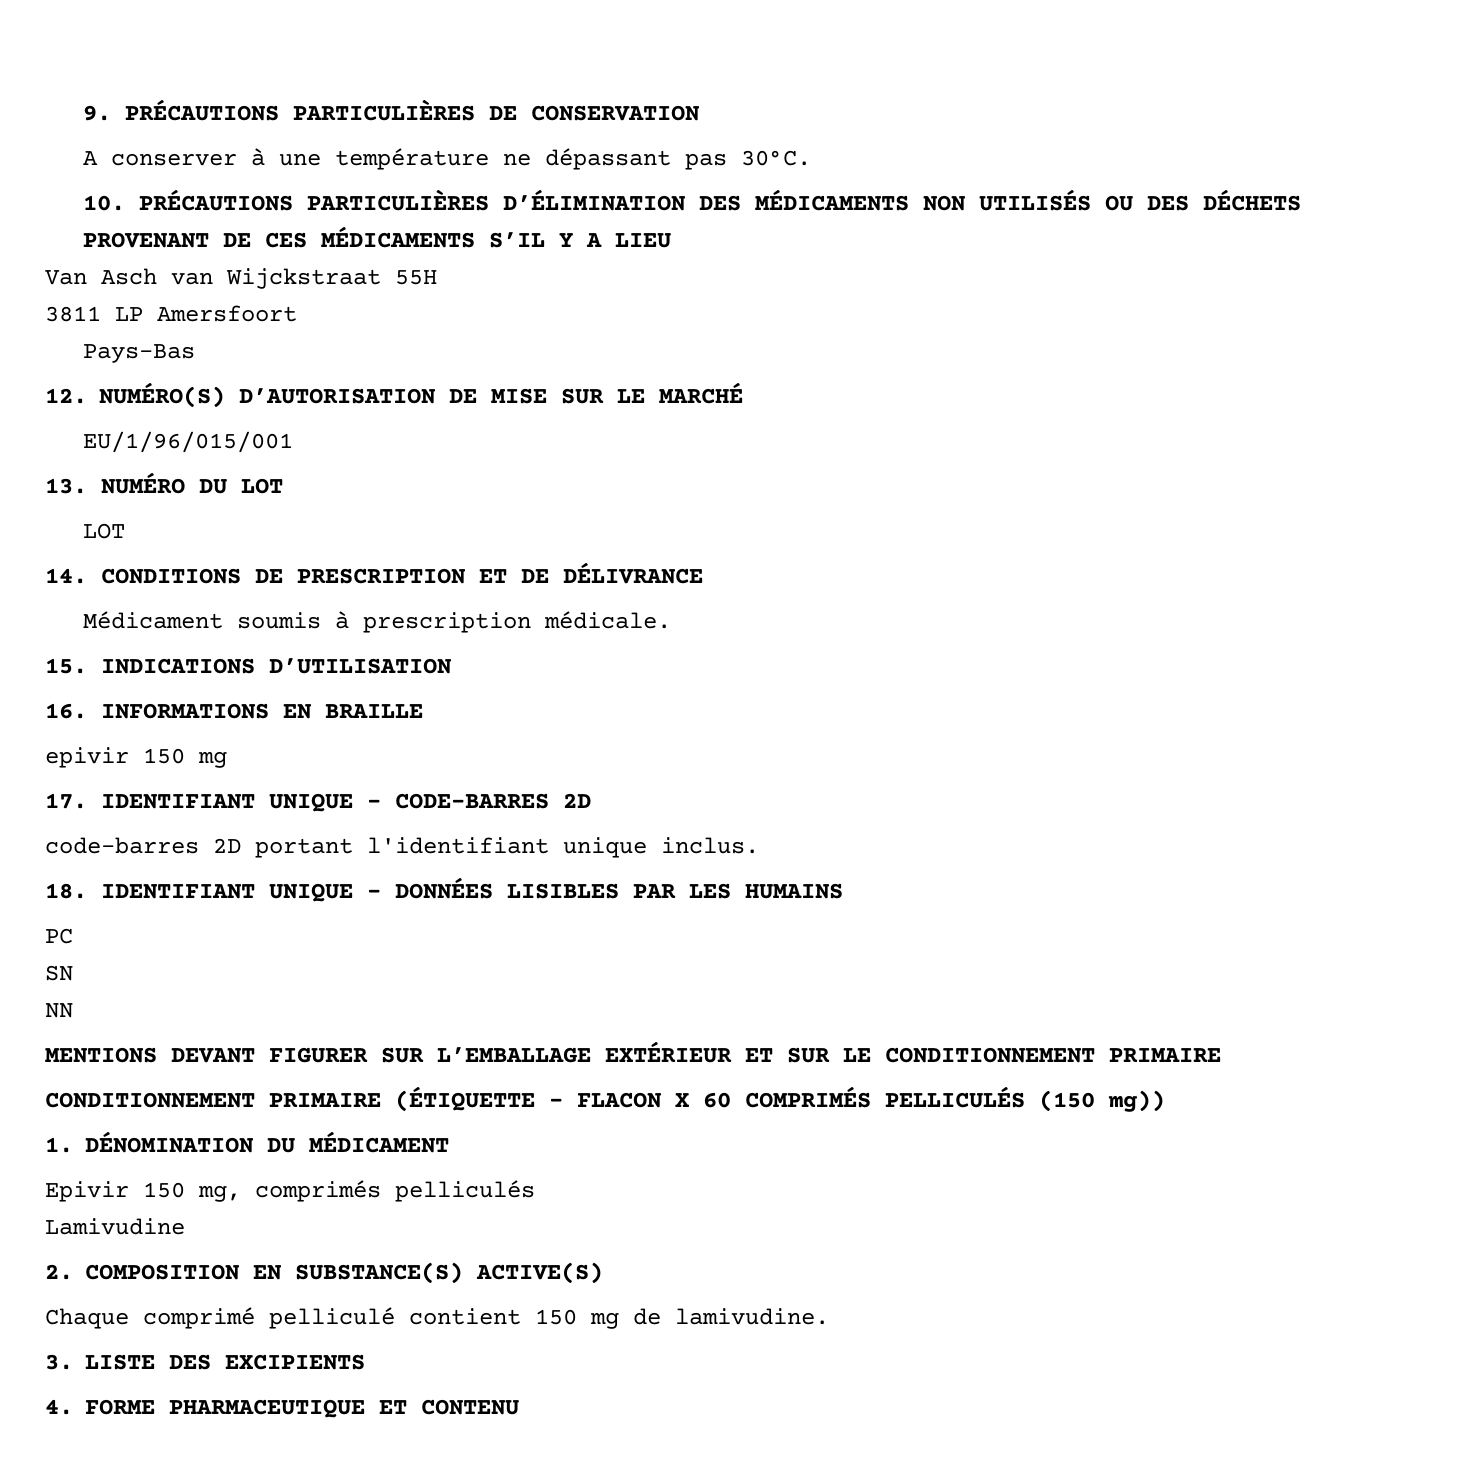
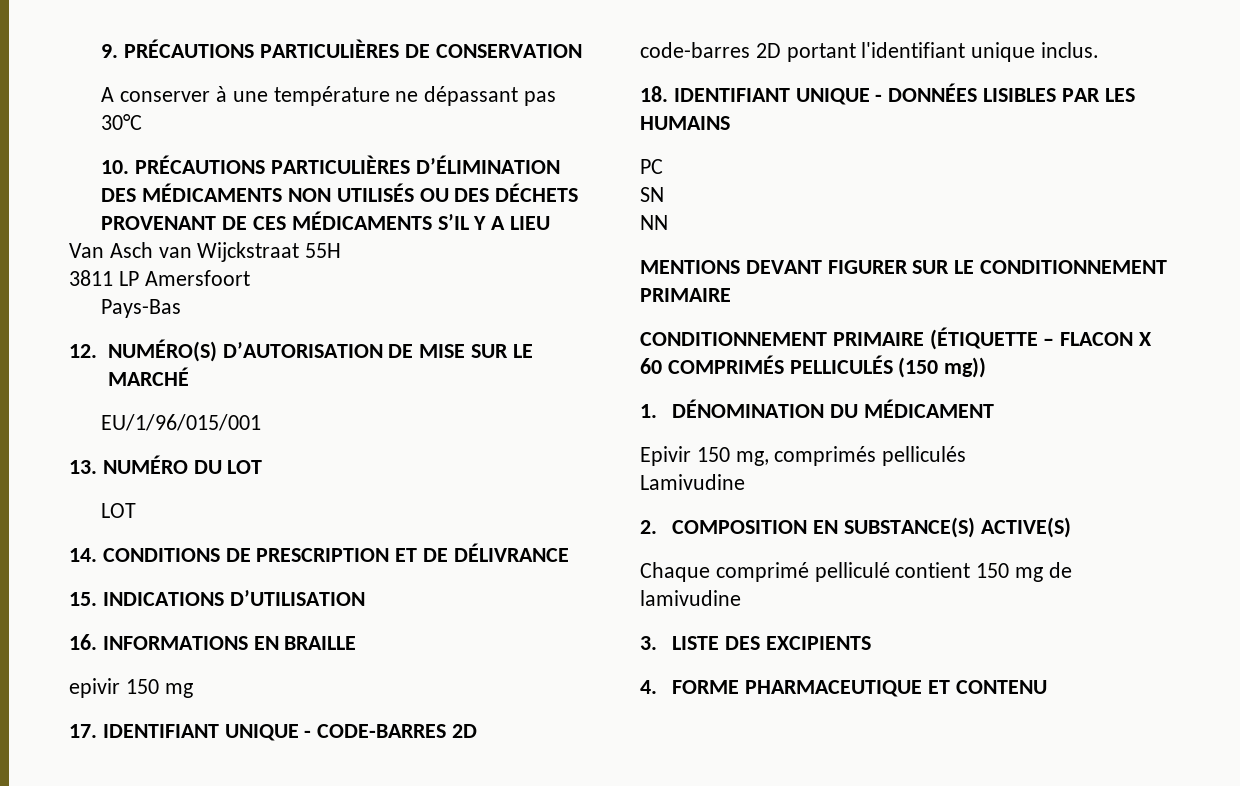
- A conserver à une température ne dépassant pas 30°C.
+ A conserver à une température ne dépassant pas 30°C
- Médicament soumis à prescription médicale.
- MENTIONS DEVANT FIGURER SUR L’EMBALLAGE EXTÉRIEUR ET SUR LE CONDITIONNEMENT PRIMAIRE
+ MENTIONS DEVANT FIGURER SUR LE CONDITIONNEMENT PRIMAIRE
- Chaque comprimé pelliculé contient 150 mg de lamivudine.
+ Chaque comprimé pelliculé contient 150 mg de lamivudine

